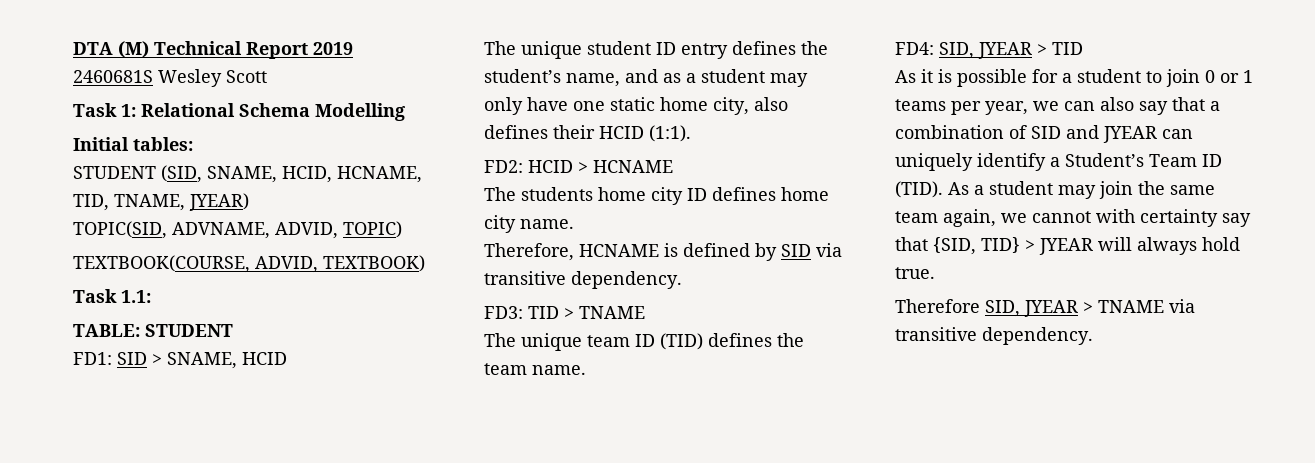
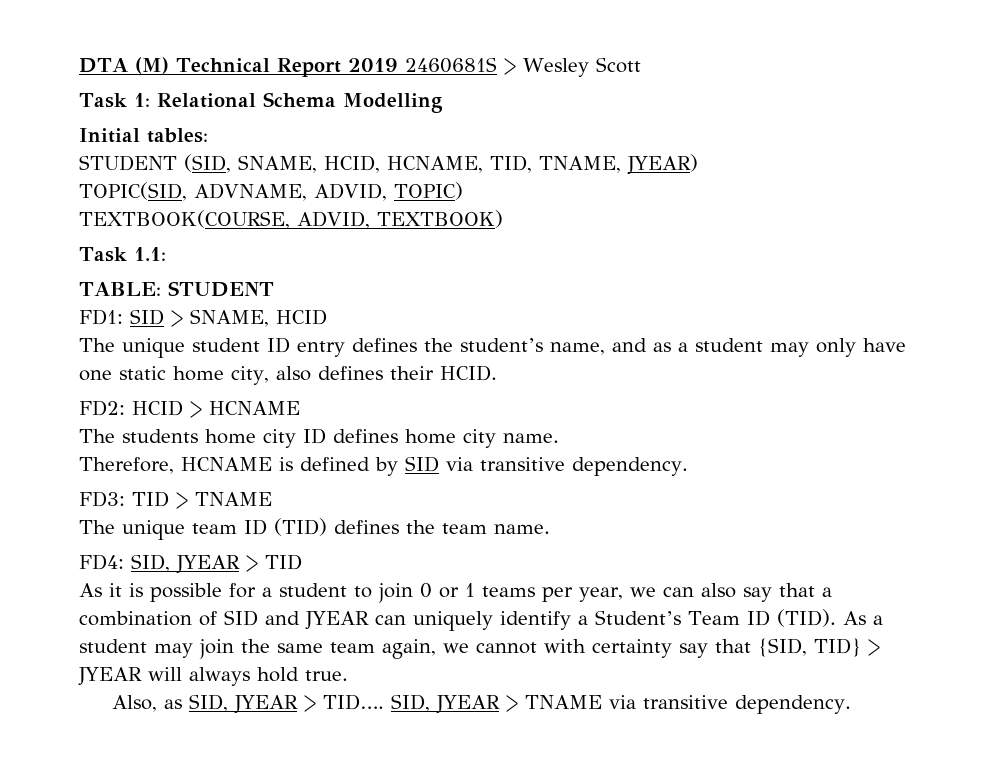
- DTA (M) Technical Report 2019 2460681S Wesley Scott
+ DTA (M) Technical Report 2019 2460681S > Wesley Scott
- The unique student ID entry defines the student’s name, and as a student may only have one static home city, also defines their HCID (1:1).
+ The unique student ID entry defines the student’s name, and as a student may only have one static home city, also defines their HCID.
- Therefore SID, JYEAR > TNAME via transitive dependency.
+ Also, as SID, JYEAR > TID…. SID, JYEAR > TNAME via transitive dependency.

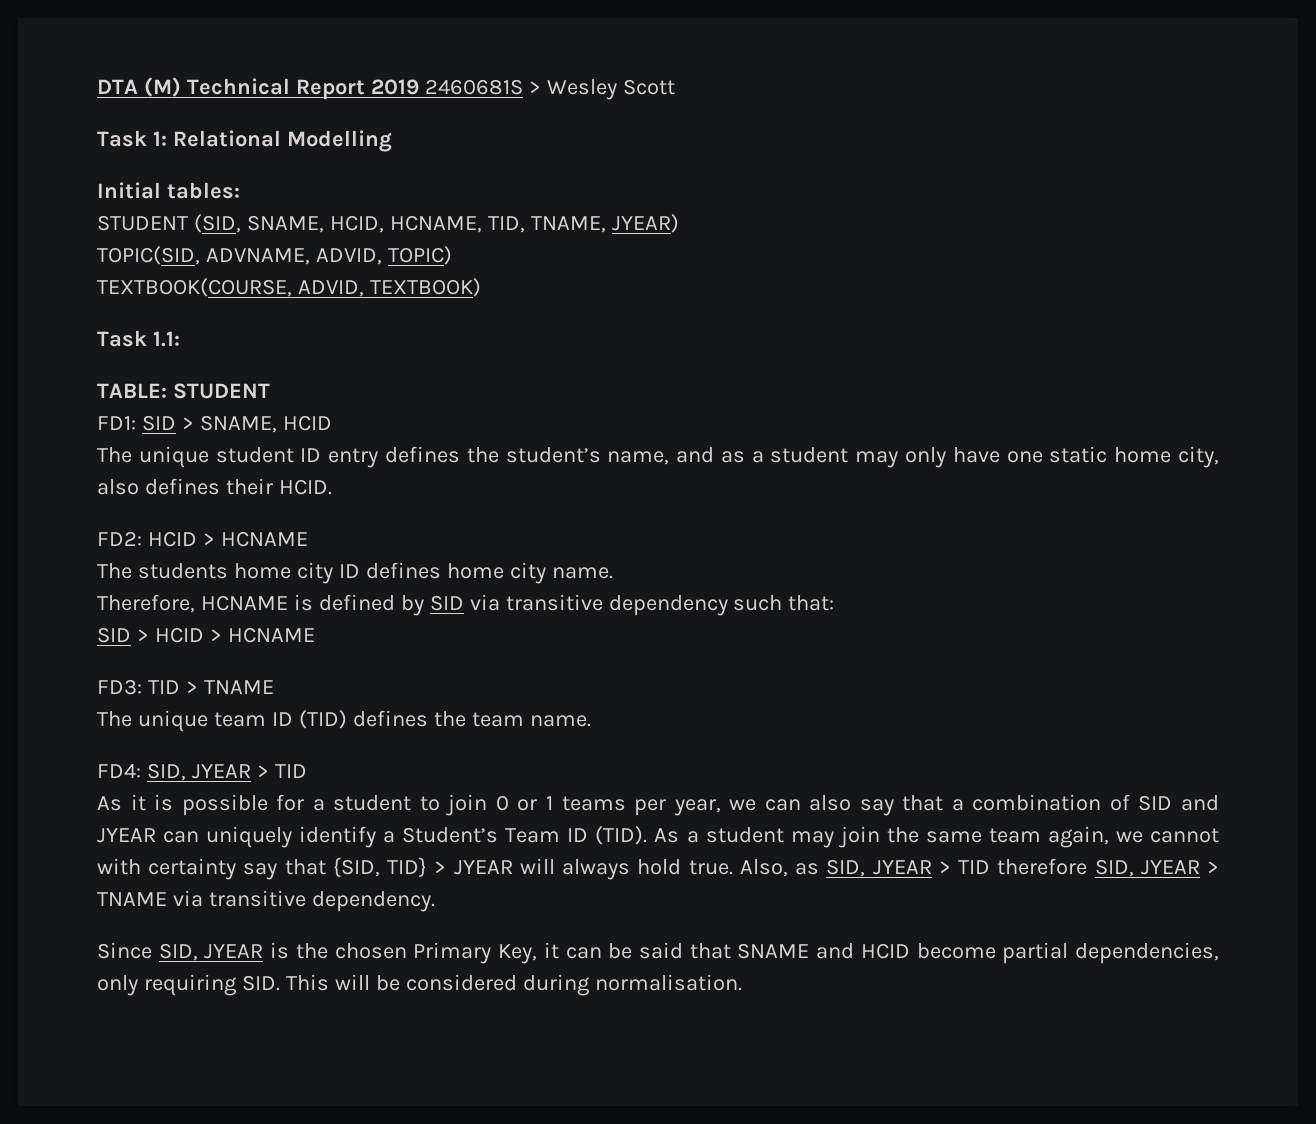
- Task 1: Relational Schema Modelling
+ Task 1: Relational Modelling
- Therefore, HCNAME is defined by SID via transitive dependency.
+ Therefore, HCNAME is defined by SID via transitive dependency such that:
+ SID > HCID > HCNAME
- As a student may join the same team again, we cannot with certainty say that {SID, TID} > JYEAR will always hold true.
- Also, as SID, JYEAR > TID…. SID, JYEAR > TNAME via transitive dependency.
+ As a student may join the same team again, we cannot with certainty say that {SID, TID} > JYEAR will always hold true. Also, as SID, JYEAR > TID therefore SID, JYEAR > TNAME via transitive dependency.
+ Since SID, JYEAR is the chosen Primary Key, it can be said that SNAME and HCID become partial dependencies, only requiring SID. This will be considered during normalisation.

